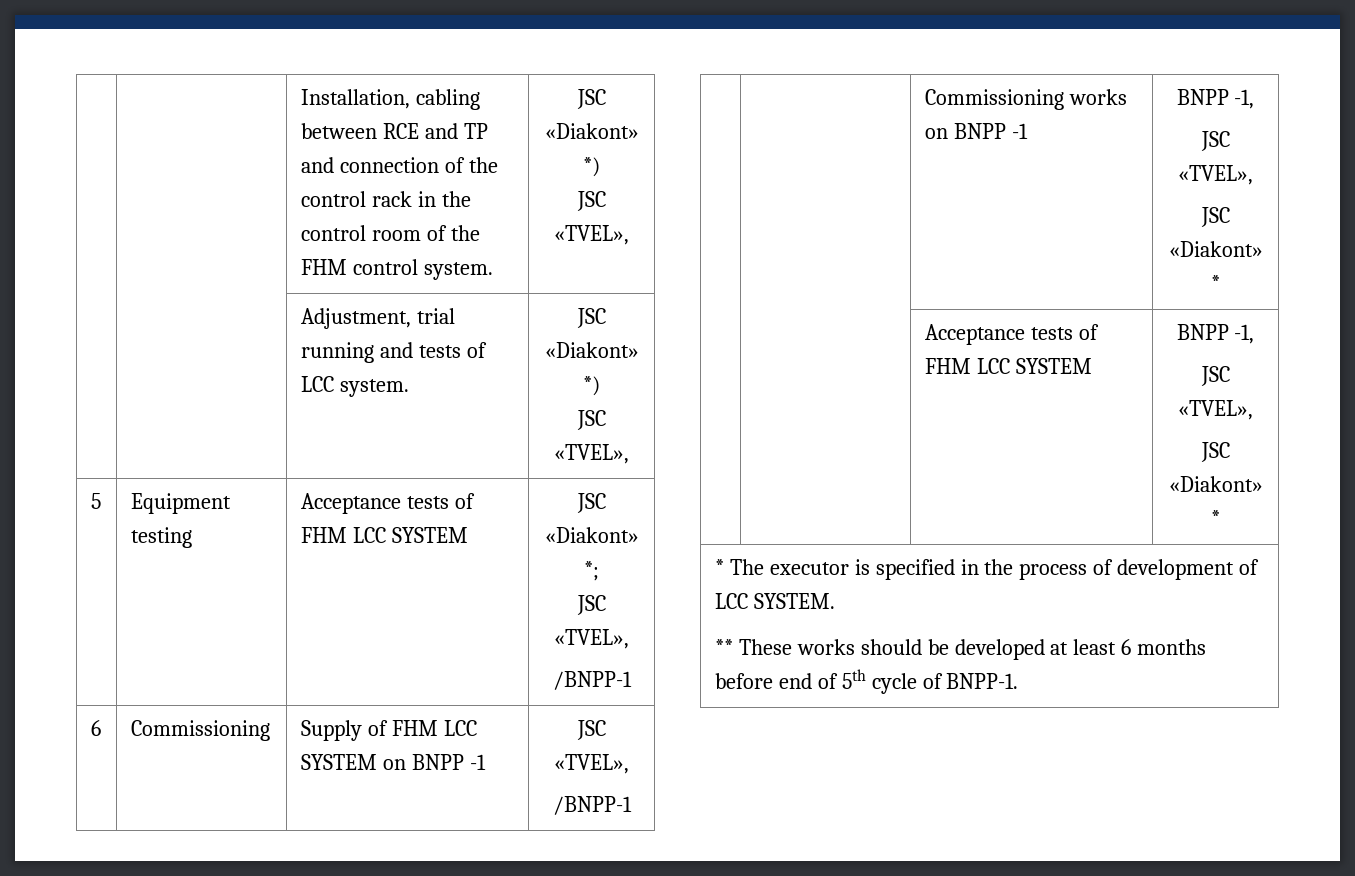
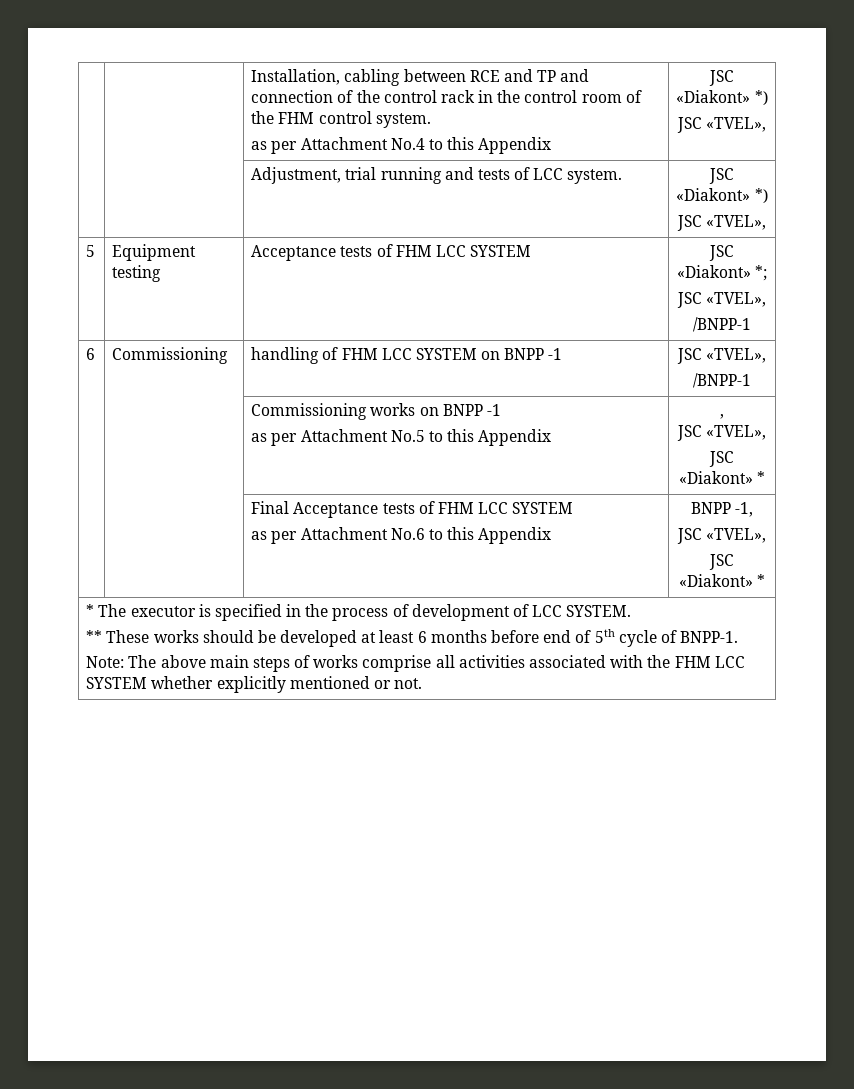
- | | Installation, cabling between RCE and TP and connection of the control rack in the control room of the FHM control system. | JSC «Diakont» *)
+ | | Installation, cabling between RCE and TP and connection of the control rack in the control room of the FHM control system.
+ as per Attachment No.4 to this Appendix | JSC «Diakont» *)
- 6 | Commissioning | Supply of FHM LCC SYSTEM on BNPP -1 | JSC «TVEL»,
+ 6 | Commissioning | handling of FHM LCC SYSTEM on BNPP -1 | JSC «TVEL»,
- | | Commissioning works on BNPP -1 | BNPP -1,
+ | | Commissioning works on BNPP -1
+ as per Attachment No.5 to this Appendix | ,
- | | Acceptance tests of FHM LCC SYSTEM | BNPP -1,
+ | | Final Acceptance tests of FHM LCC SYSTEM
+ as per Attachment No.6 to this Appendix | BNPP -1,
+ Note: The above main steps of works comprise all activities associated with the FHM LCC SYSTEM whether explicitly mentioned or not.

